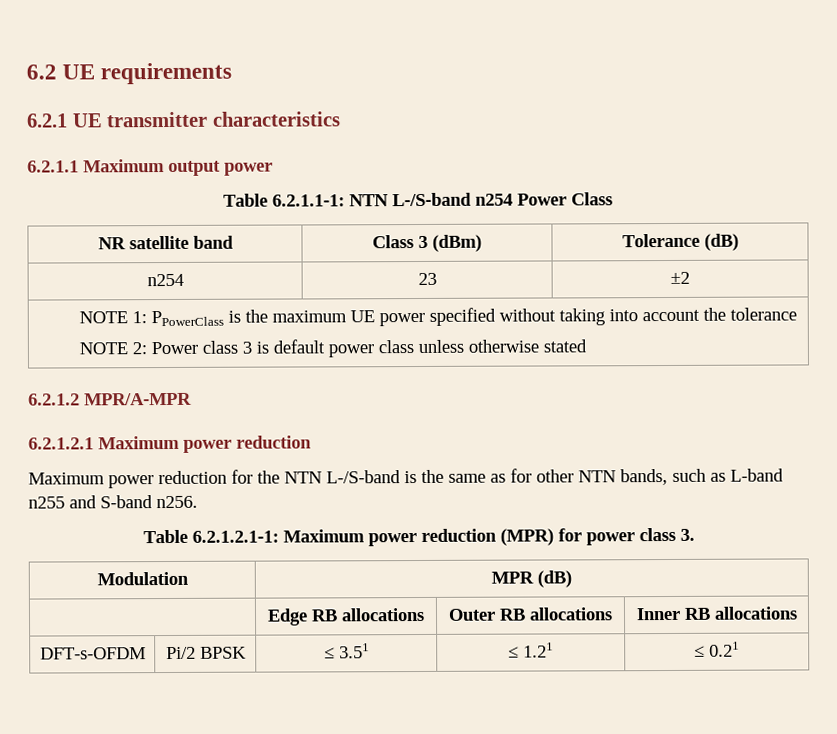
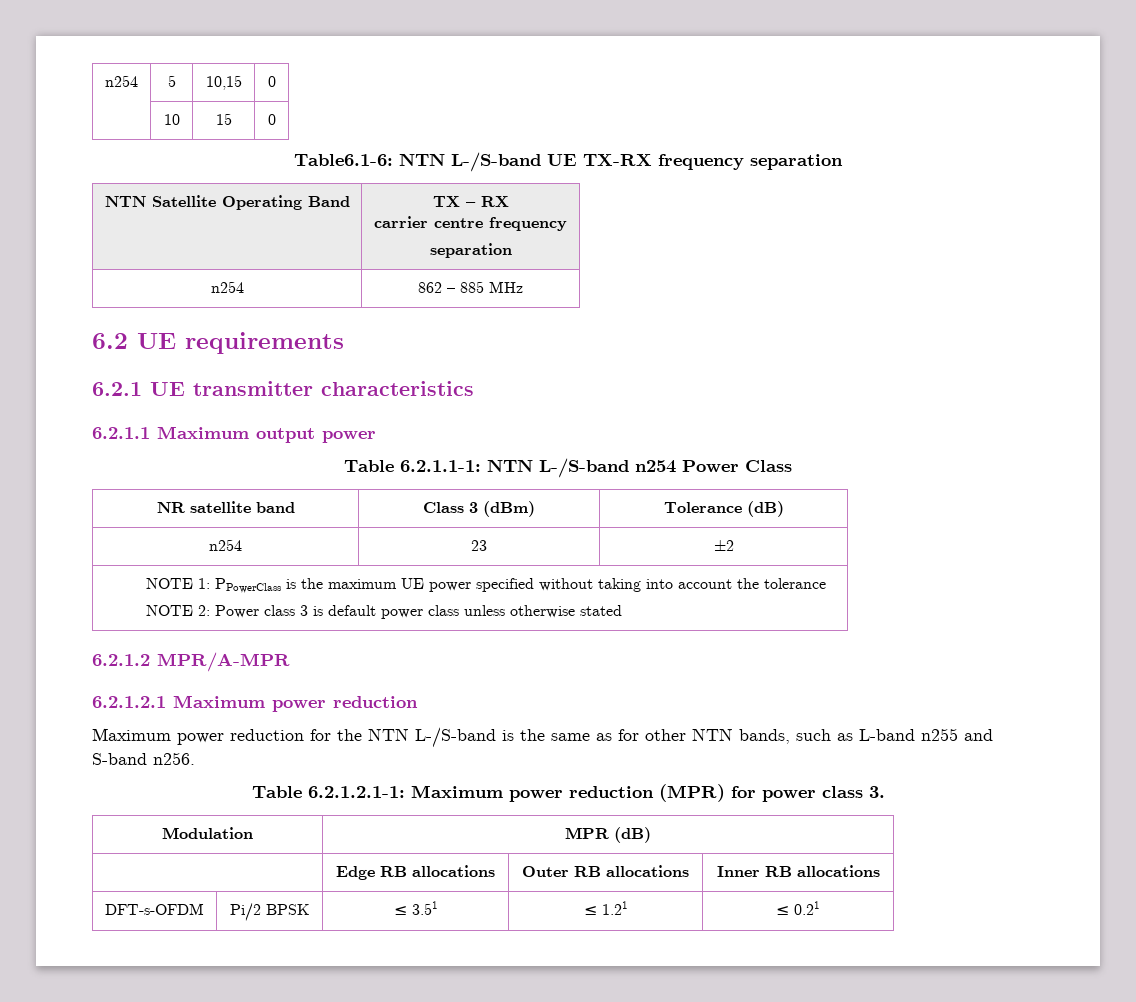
+ n254 | 5 | 10,15 | 0
+ | 10 | 15 | 0
+ Table6.1-6: NTN L-/S-band UE TX-RX frequency separation
+ NTN Satellite Operating Band | TX – RX
+ carrier centre frequency
+ separation
+ n254 | 862 – 885 MHz

